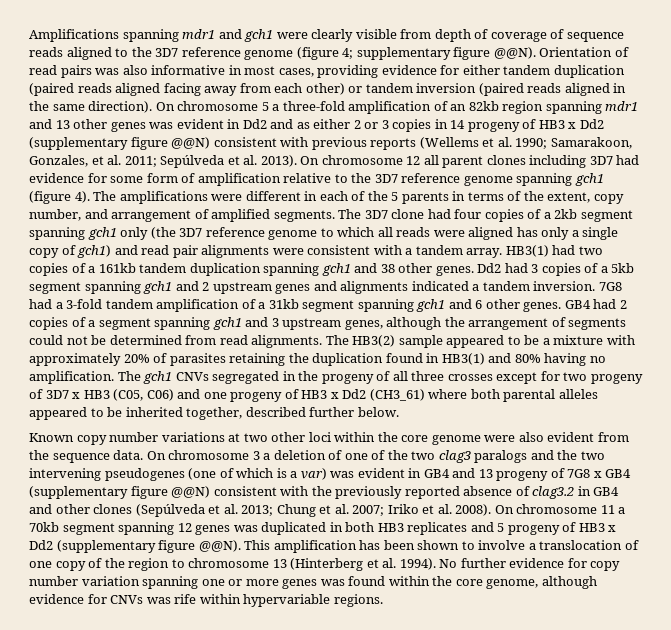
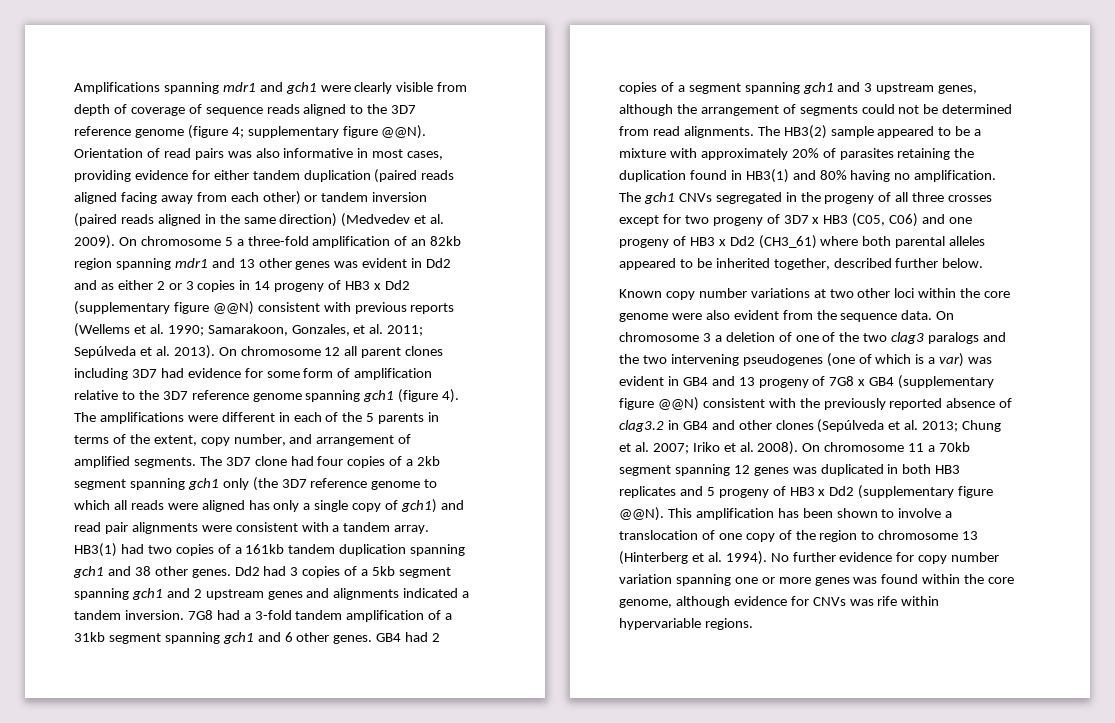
- Orientation of read pairs was also informative in most cases, providing evidence for either tandem duplication (paired reads aligned facing away from each other) or tandem inversion (paired reads aligned in the same direction).
+ Orientation of read pairs was also informative in most cases, providing evidence for either tandem duplication (paired reads aligned facing away from each other) or tandem inversion (paired reads aligned in the same direction) (Medvedev et al. 2009).

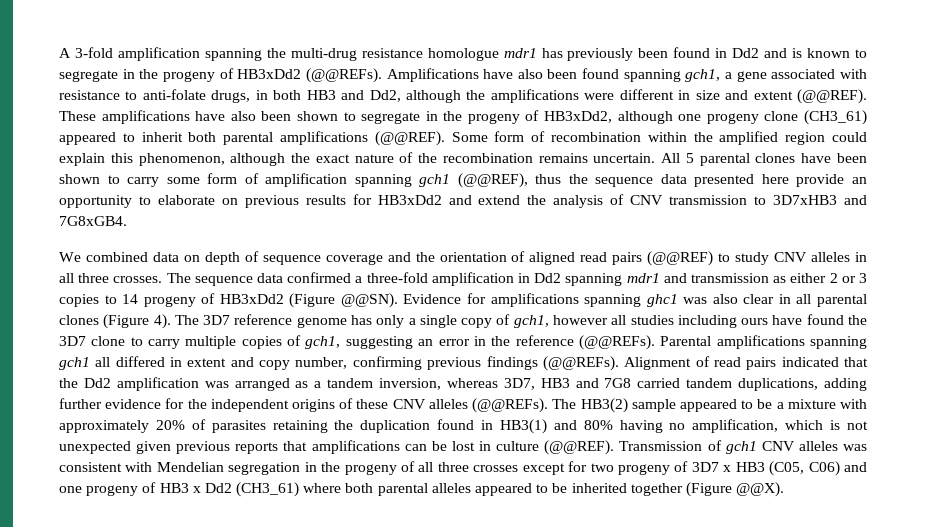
- Amplifications spanning mdr1 and gch1 were clearly visible from depth of coverage of sequence reads aligned to the 3D7 reference genome (figure 4; supplementary figure @@N). Orientation of read pairs was also informative in most cases, providing evidence for either tandem duplication (paired reads aligned facing away from each other) or tandem inversion (paired reads aligned in the same direction) (Medvedev et al. 2009). On chromosome 5 a three-fold amplification of an 82kb region spanning mdr1 and 13 other genes was evident in Dd2 and as either 2 or 3 copies in 14 progeny of HB3 x Dd2 (supplementary figure @@N) consistent with previous reports (Wellems et al. 1990; Samarakoon, Gonzales, et al. 2011; Sepúlveda et al. 2013). On chromosome 12 all parent clones including 3D7 had evidence for some form of amplification relative to the 3D7 reference genome spanning gch1 (figure 4). The amplifications were different in each of the 5 parents in terms of the extent, copy number, and arrangement of amplified segments. The 3D7 clone had four copies of a 2kb segment spanning gch1 only (the 3D7 reference genome to which all reads were aligned has only a single copy of gch1) and read pair alignments were consistent with a tandem array. HB3(1) had two copies of a 161kb tandem duplication spanning gch1 and 38 other genes. Dd2 had 3 copies of a 5kb segment spanning gch1 and 2 upstream genes and alignments indicated a tandem inversion. 7G8 had a 3-fold tandem amplification of a 31kb segment spanning gch1 and 6 other genes. GB4 had 2 copies of a segment spanning gch1 and 3 upstream genes, although the arrangement of segments could not be determined from read alignments.
+ A 3-fold amplification spanning the multi-drug resistance homologue mdr1 has previously been found in Dd2 and is known to segregate in the progeny of HB3xDd2 (@@REFs). Amplifications have also been found spanning gch1, a gene associated with resistance to anti-folate drugs, in both HB3 and Dd2, although the amplifications were different in size and extent (@@REF). These amplifications have also been shown to segregate in the progeny of HB3xDd2, although one progeny clone (CH3_61) appeared to inherit both parental amplifications (@@REF). Some form of recombination within the amplified region could explain this phenomenon, although the exact nature of the recombination remains uncertain. All 5 parental clones have been shown to carry some form of amplification spanning gch1 (@@REF), thus the sequence data presented here provide an opportunity to elaborate on previous results for HB3xDd2 and extend the analysis of CNV transmission to 3D7xHB3 and 7G8xGB4.
+ We combined data on depth of sequence coverage and the orientation of aligned read pairs (@@REF) to study CNV alleles in all three crosses. The sequence data confirmed a three-fold amplification in Dd2 spanning mdr1 and transmission as either 2 or 3 copies to 14 progeny of HB3xDd2 (Figure @@SN). Evidence for amplifications spanning ghc1 was also clear in all parental clones (Figure 4). The 3D7 reference genome has only a single copy of gch1, however all studies including ours have found the 3D7 clone to carry multiple copies of gch1, suggesting an error in the reference (@@REFs). Parental amplifications spanning gch1 all differed in extent and copy number, confirming previous findings (@@REFs). Alignment of read pairs indicated that the Dd2 amplification was arranged as a tandem inversion, whereas 3D7, HB3 and 7G8 carried tandem duplications, adding further evidence for the independent origins of these CNV alleles (@@REFs).
- The HB3(2) sample appeared to be a mixture with approximately 20% of parasites retaining the duplication found in HB3(1) and 80% having no amplification. The gch1 CNVs segregated in the progeny of all three crosses except for two progeny of 3D7 x HB3 (C05, C06) and one progeny of HB3 x Dd2 (CH3_61) where both parental alleles appeared to be inherited together, described further below.
- Known copy number variations at two other loci within the core genome were also evident from the sequence data. On chromosome 3 a deletion of one of the two clag3 paralogs and the two intervening pseudogenes (one of which is a var) was evident in GB4 and 13 progeny of 7G8 x GB4 (supplementary figure @@N) consistent with the previously reported absence of clag3.2 in GB4 and other clones (Sepúlveda et al. 2013; Chung et al. 2007; Iriko et al. 2008). On chromosome 11 a 70kb segment spanning 12 genes was duplicated in both HB3 replicates and 5 progeny of HB3 x Dd2 (supplementary figure @@N). This amplification has been shown to involve a translocation of one copy of the region to chromosome 13 (Hinterberg et al. 1994). No further evidence for copy number variation spanning one or more genes was found within the core genome, although evidence for CNVs was rife within hypervariable regions.
+ The HB3(2) sample appeared to be a mixture with approximately 20% of parasites retaining the duplication found in HB3(1) and 80% having no amplification, which is not unexpected given previous reports that amplifications can be lost in culture (@@REF). Transmission of gch1 CNV alleles was consistent with Mendelian segregation in the progeny of all three crosses except for two progeny of 3D7 x HB3 (C05, C06) and one progeny of HB3 x Dd2 (CH3_61) where both parental alleles appeared to be inherited together (Figure @@X).

